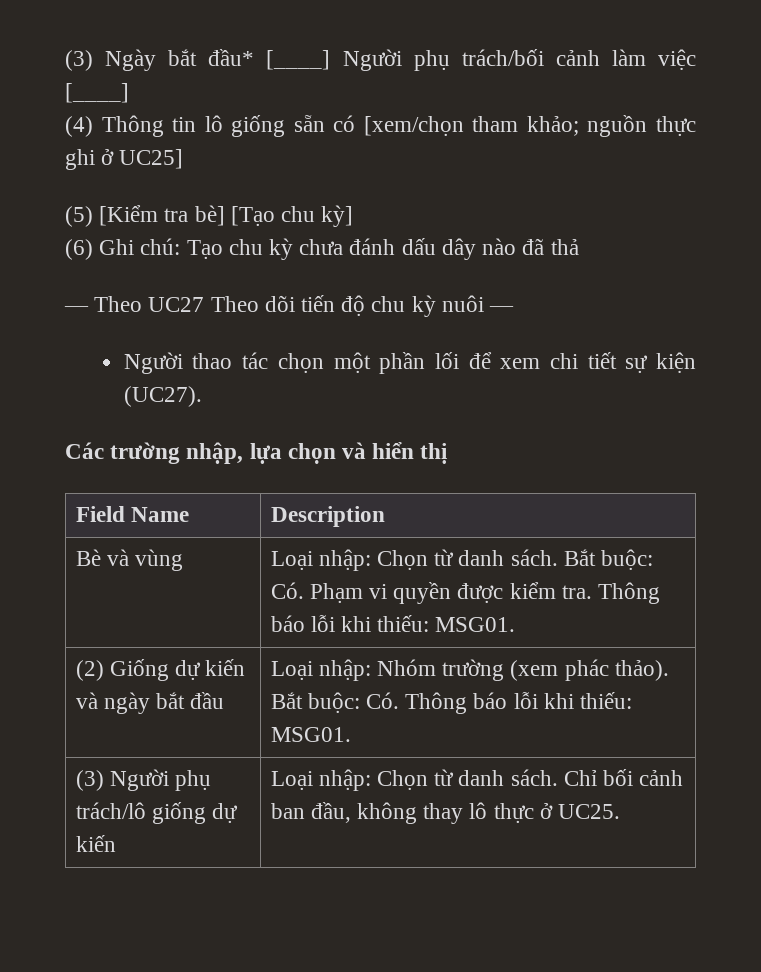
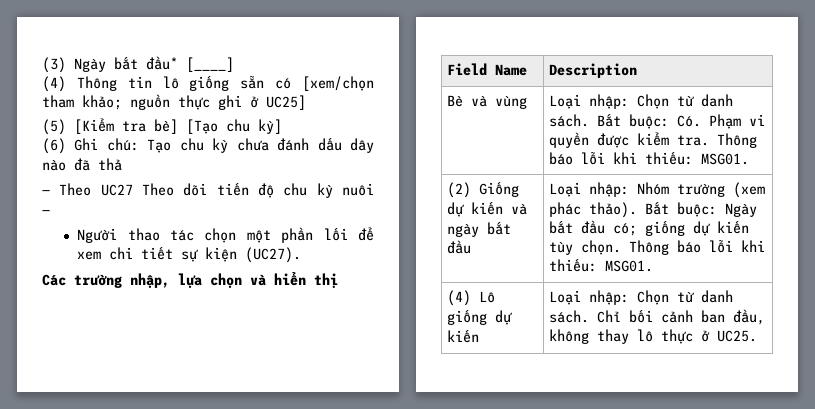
- (3) Ngày bắt đầu* [____] Người phụ trách/bối cảnh làm việc [____]
+ (3) Ngày bắt đầu* [____]
- (2) Giống dự kiến và ngày bắt đầu | Loại nhập: Nhóm trường (xem phác thảo). Bắt buộc: Có. Thông báo lỗi khi thiếu: MSG01.
- (3) Người phụ trách/lô giống dự kiến | Loại nhập: Chọn từ danh sách. Chỉ bối cảnh ban đầu, không thay lô thực ở UC25.
+ (2) Giống dự kiến và ngày bắt đầu | Loại nhập: Nhóm trường (xem phác thảo). Bắt buộc: Ngày bắt đầu có; giống dự kiến tùy chọn. Thông báo lỗi khi thiếu: MSG01.
+ (4) Lô giống dự kiến | Loại nhập: Chọn từ danh sách. Chỉ bối cảnh ban đầu, không thay lô thực ở UC25.

